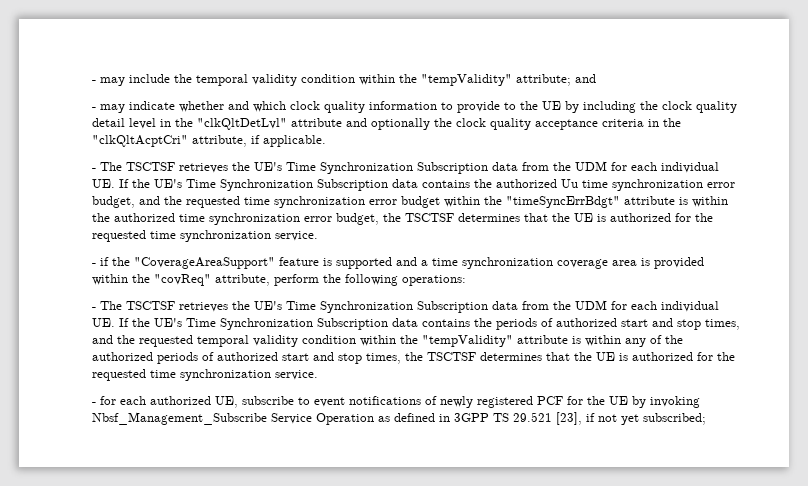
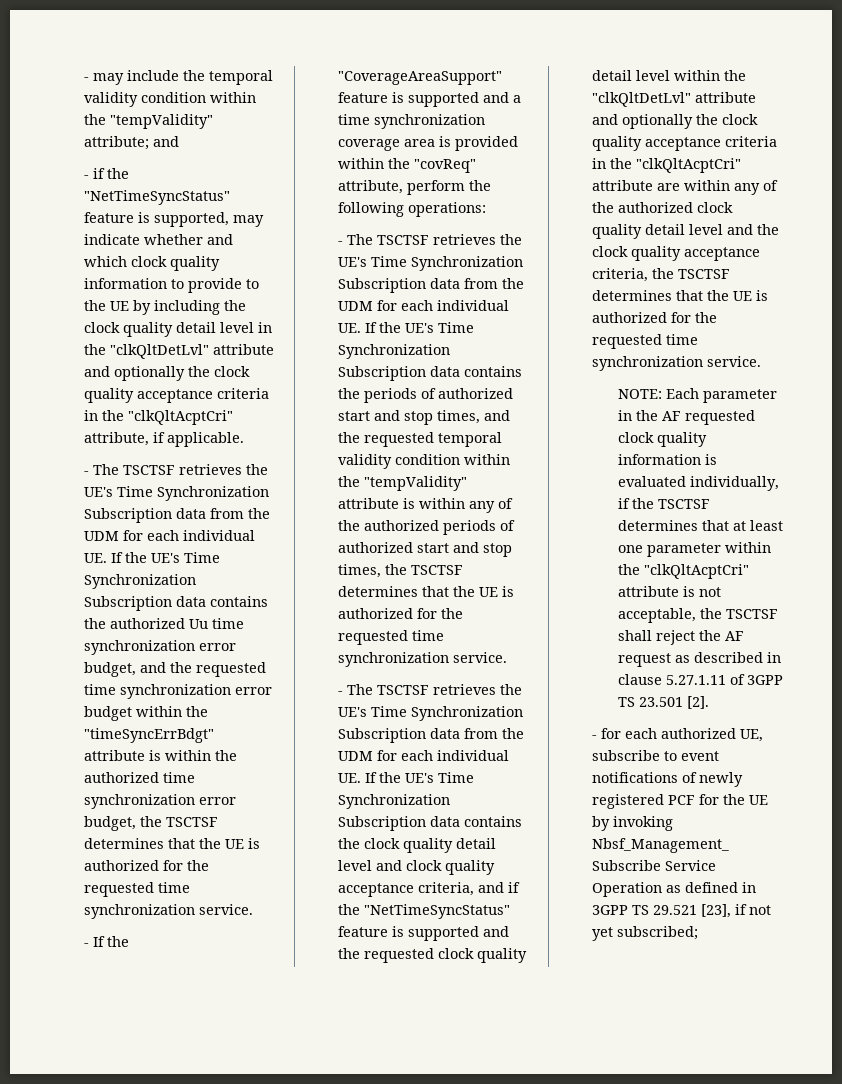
- - may indicate whether and which clock quality information to provide to the UE by including the clock quality detail level in the "clkQltDetLvl" attribute and optionally the clock quality acceptance criteria in the "clkQltAcptCri" attribute, if applicable.
+ - if the "NetTimeSyncStatus" feature is supported, may indicate whether and which clock quality information to provide to the UE by including the clock quality detail level in the "clkQltDetLvl" attribute and optionally the clock quality acceptance criteria in the "clkQltAcptCri" attribute, if applicable.
- - if the "CoverageAreaSupport" feature is supported and a time synchronization coverage area is provided within the "covReq" attribute, perform the following operations:
+ - If the "CoverageAreaSupport" feature is supported and a time synchronization coverage area is provided within the "covReq" attribute, perform the following operations:
+ - The TSCTSF retrieves the UE's Time Synchronization Subscription data from the UDM for each individual UE. If the UE's Time Synchronization Subscription data contains the clock quality detail level and clock quality acceptance criteria, and if the "NetTimeSyncStatus" feature is supported and the requested clock quality detail level within the "clkQltDetLvl" attribute and optionally the clock quality acceptance criteria in the "clkQltAcptCri" attribute are within any of the authorized clock quality detail level and the clock quality acceptance criteria, the TSCTSF determines that the UE is authorized for the requested time synchronization service.
+ NOTE: Each parameter in the AF requested clock quality information is evaluated individually, if the TSCTSF determines that at least one parameter within the "clkQltAcptCri" attribute is not acceptable, the TSCTSF shall reject the AF request as described in clause 5.27.1.11 of 3GPP TS 23.501 [2].

